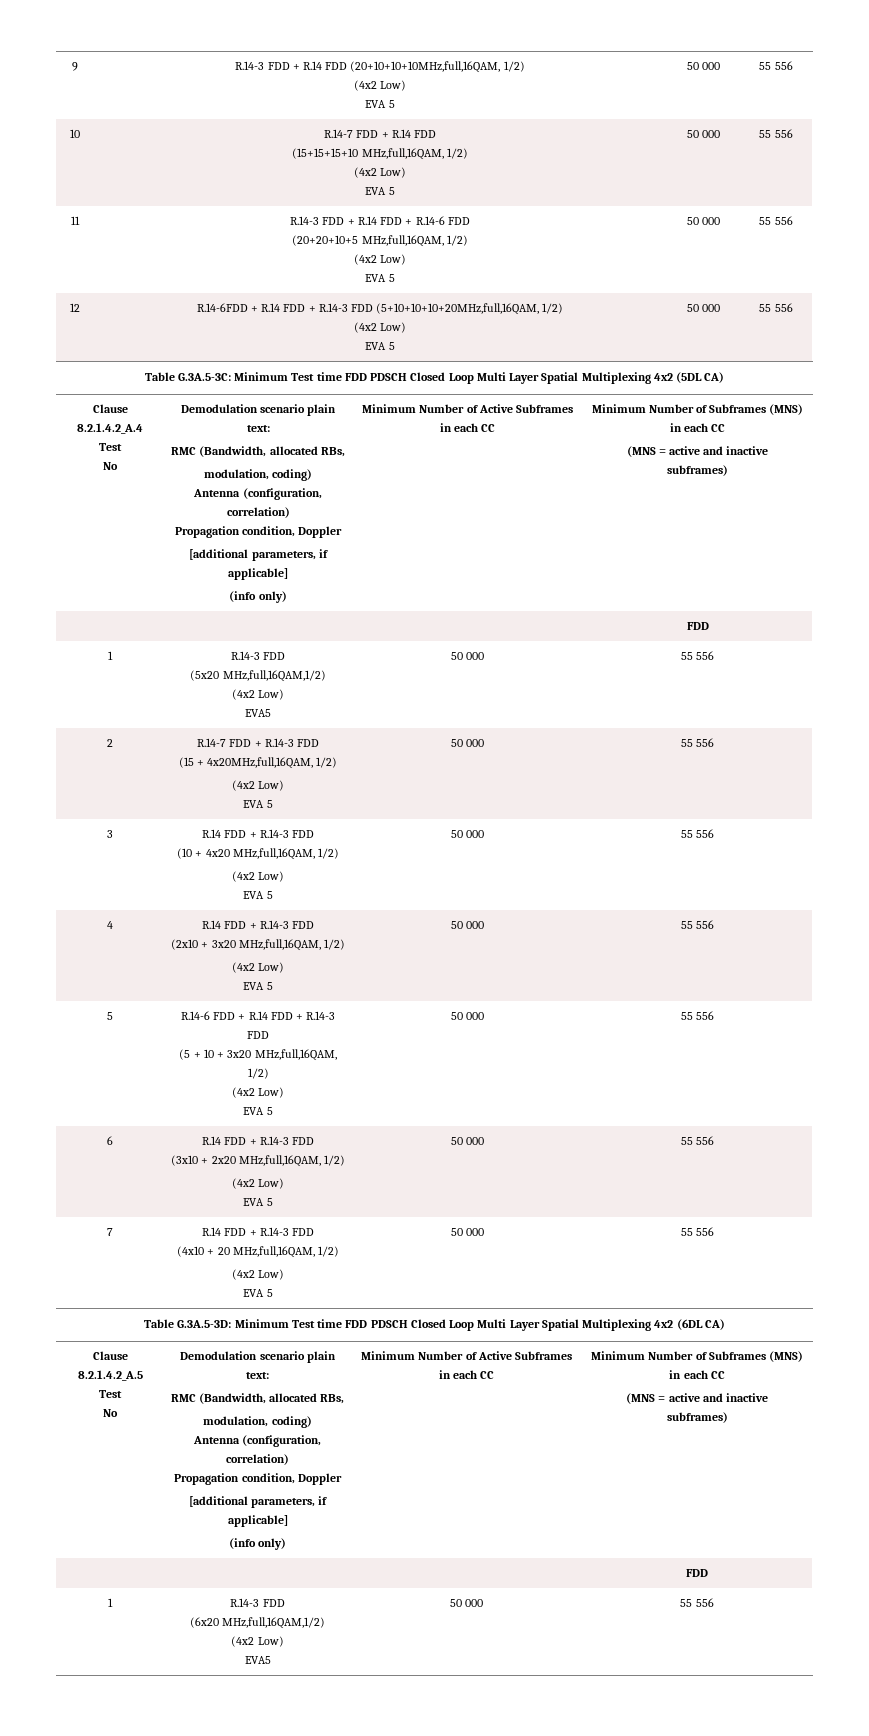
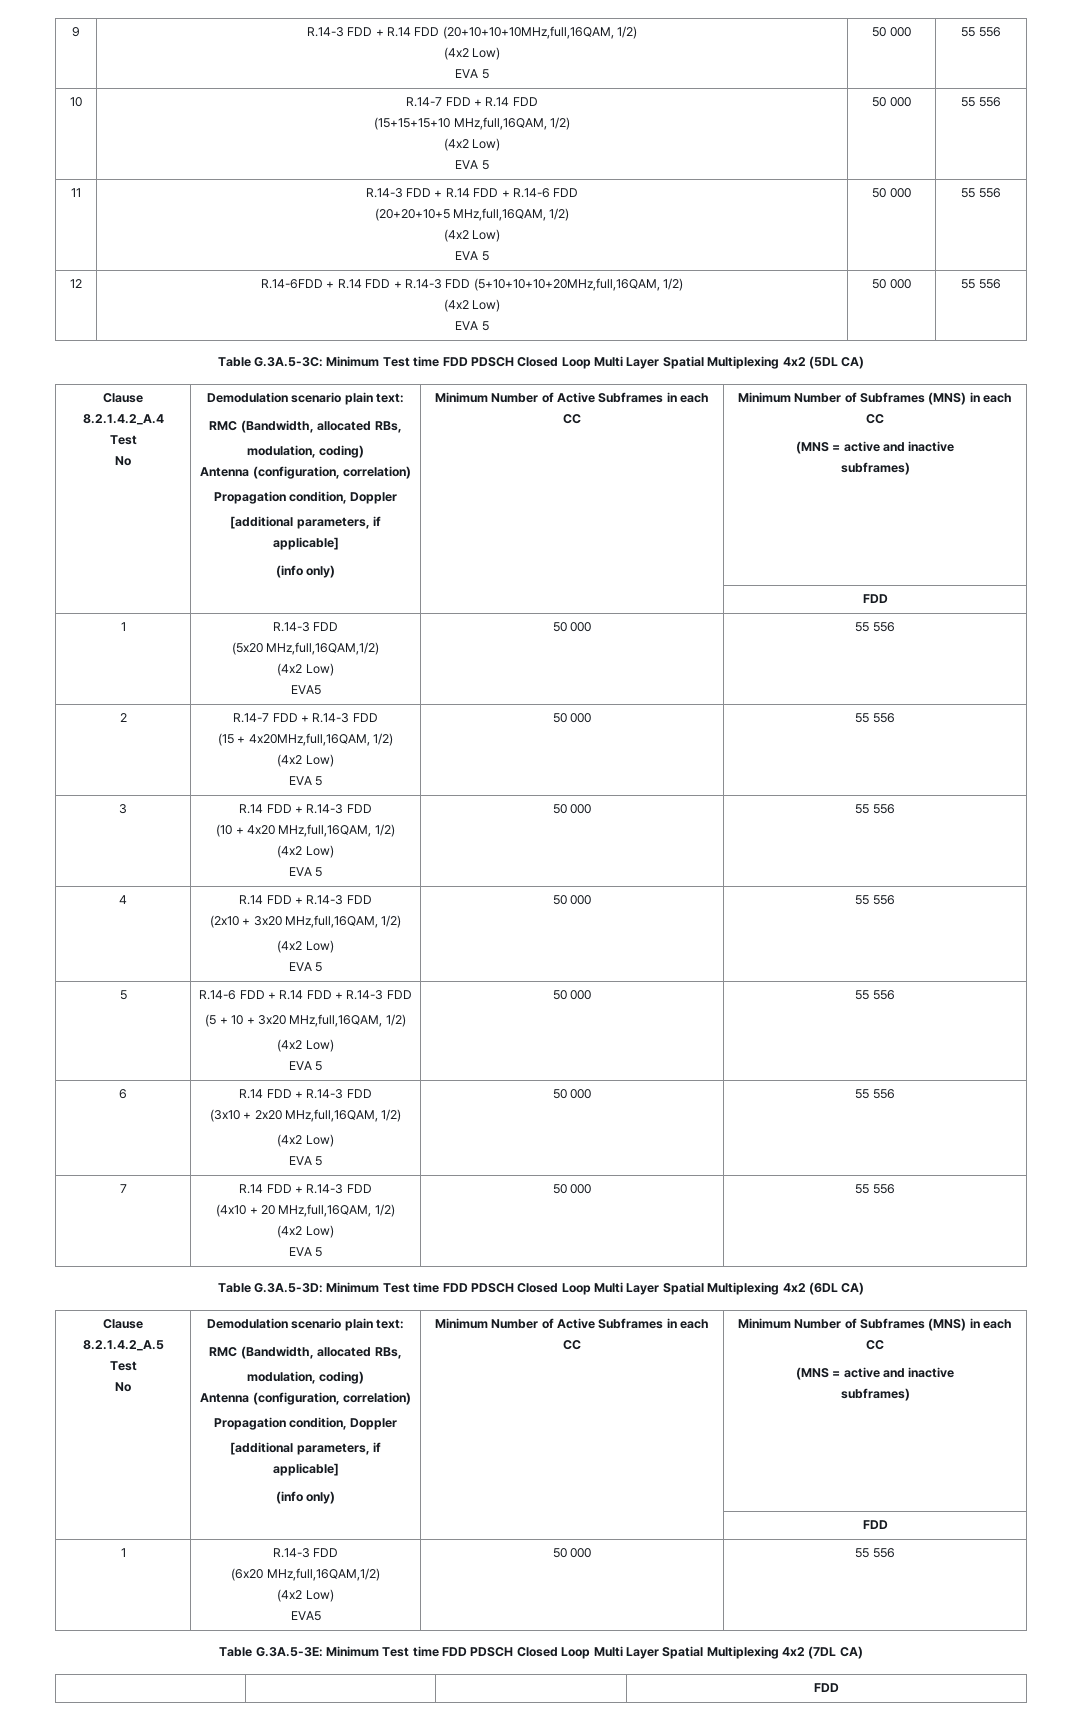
+ Table G.3A.5-3E: Minimum Test time FDD PDSCH Closed Loop Multi Layer Spatial Multiplexing 4x2 (7DL CA)
+ | | | FDD

